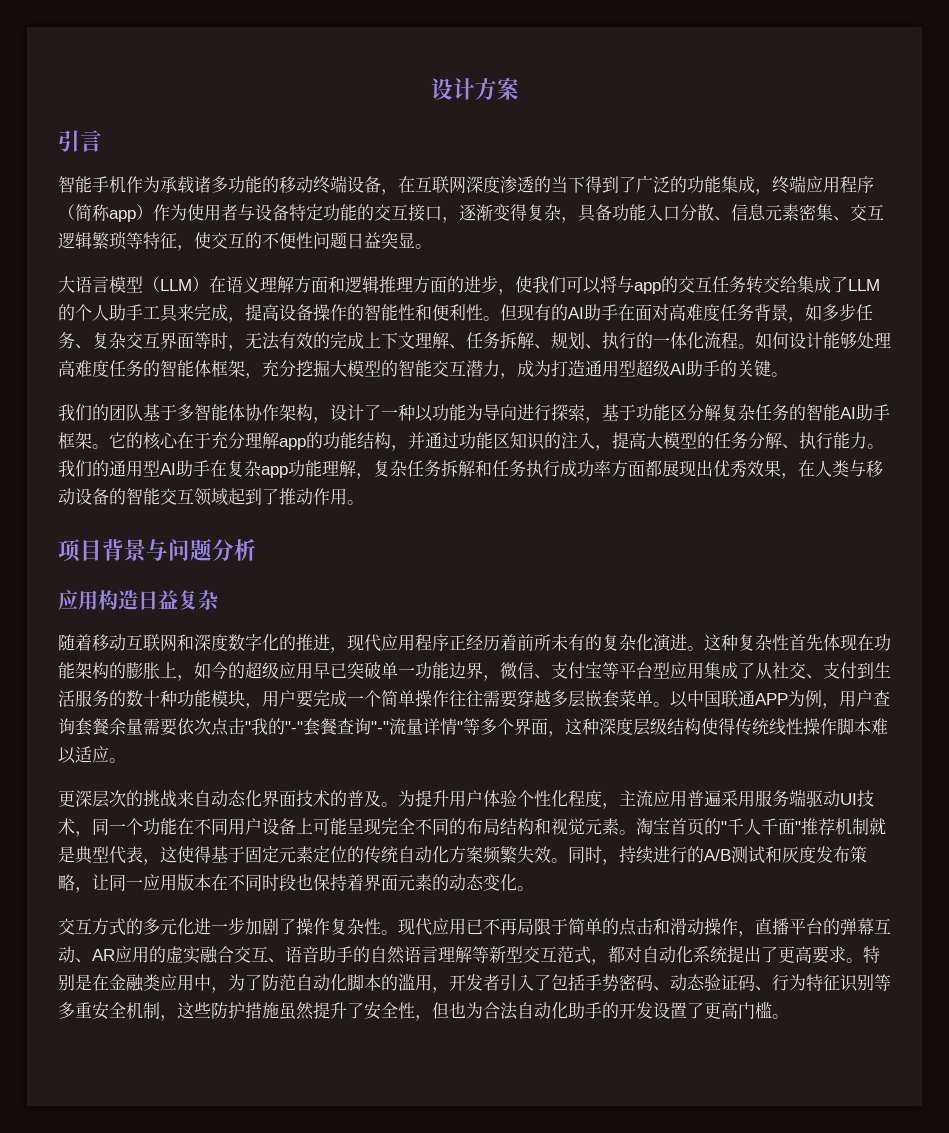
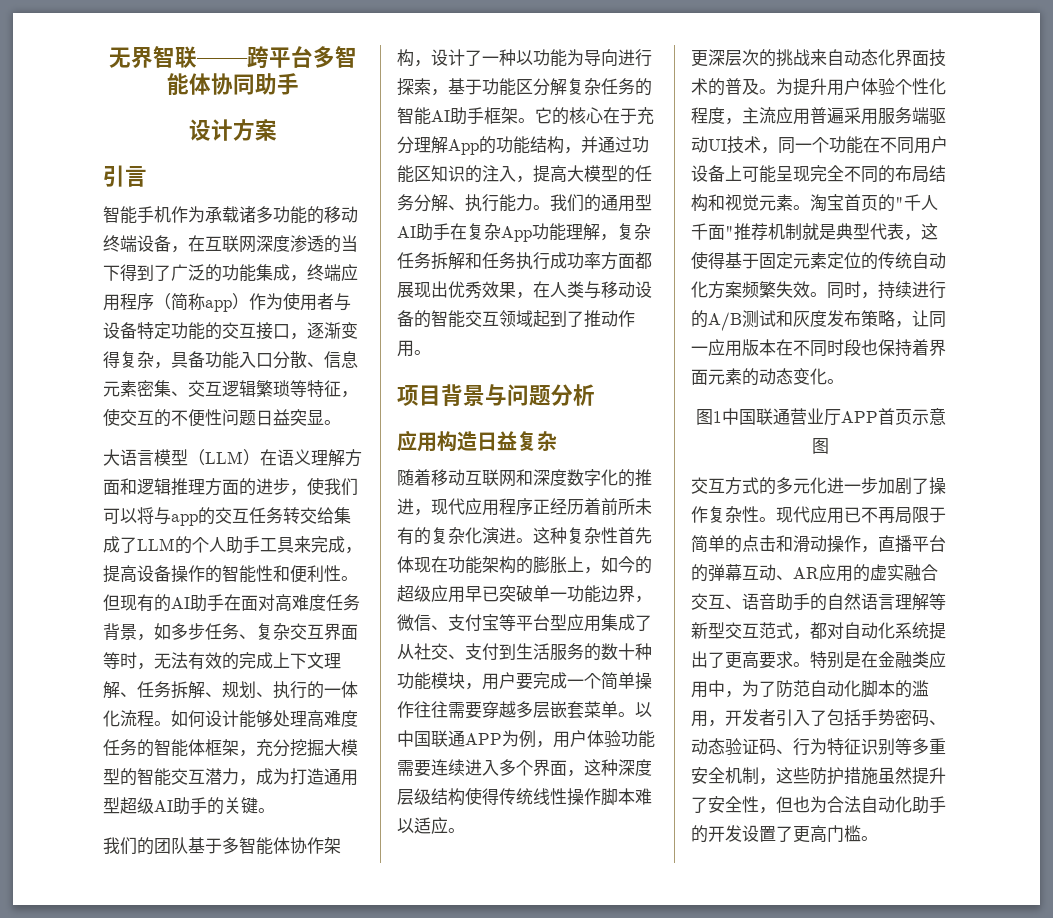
+ 无界智联——跨平台多智能体协同助手
- 它的核心在于充分理解app的功能结构，并通过功能区知识的注入，提高大模型的任务分解、执行能力。
+ 它的核心在于充分理解App的功能结构，并通过功能区知识的注入，提高大模型的任务分解、执行能力。
- 我们的通用型AI助手在复杂app功能理解，复杂任务拆解和任务执行成功率方面都展现出优秀效果，在人类与移动设备的智能交互领域起到了推动作用。
+ 我们的通用型AI助手在复杂App功能理解，复杂任务拆解和任务执行成功率方面都展现出优秀效果，在人类与移动设备的智能交互领域起到了推动作用。
- 以中国联通APP为例，用户查询套餐余量需要依次点击"我的"-"套餐查询"-"流量详情"等多个界面，这种深度层级结构使得传统线性操作脚本难以适应。
+ 以中国联通APP为例，用户体验功能需要连续进入多个界面，这种深度层级结构使得传统线性操作脚本难以适应。
+ 图1中国联通营业厅APP首页示意图

